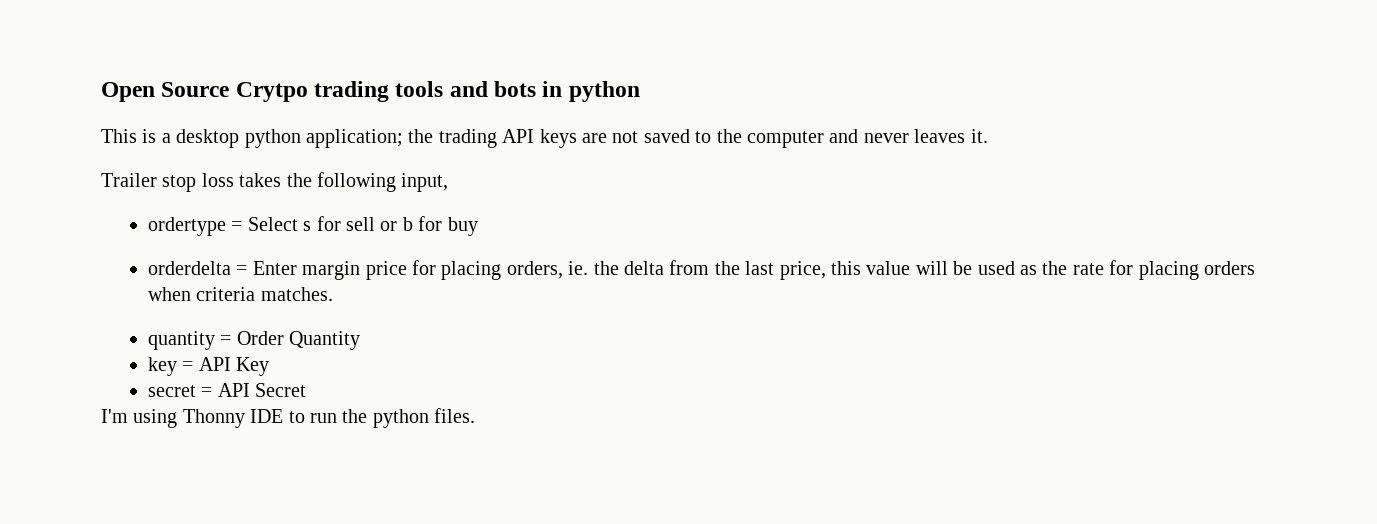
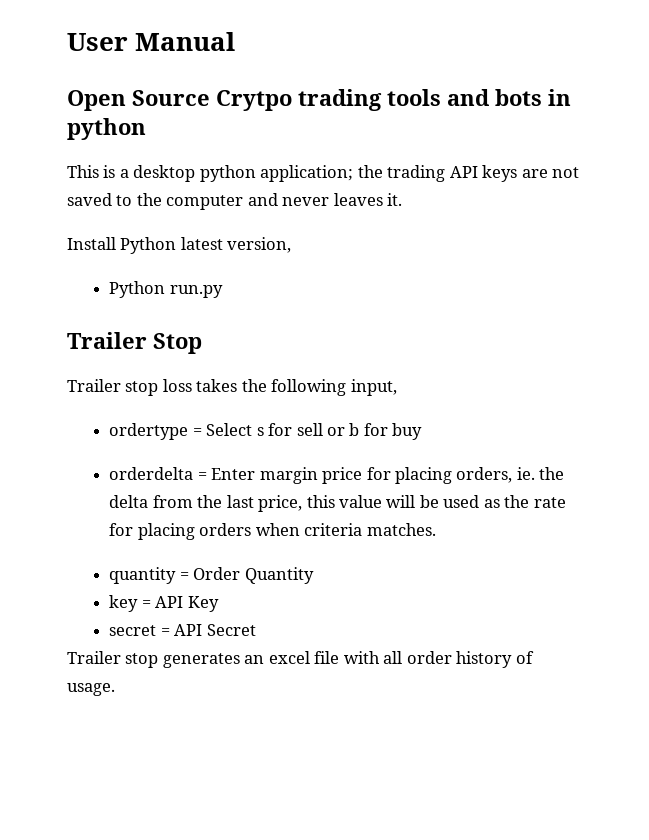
+ User Manual
+ Install Python latest version,
+ Python run.py
+ Trailer Stop
- I'm using Thonny IDE to run the python files.
+ Trailer stop generates an excel file with all order history of usage.

